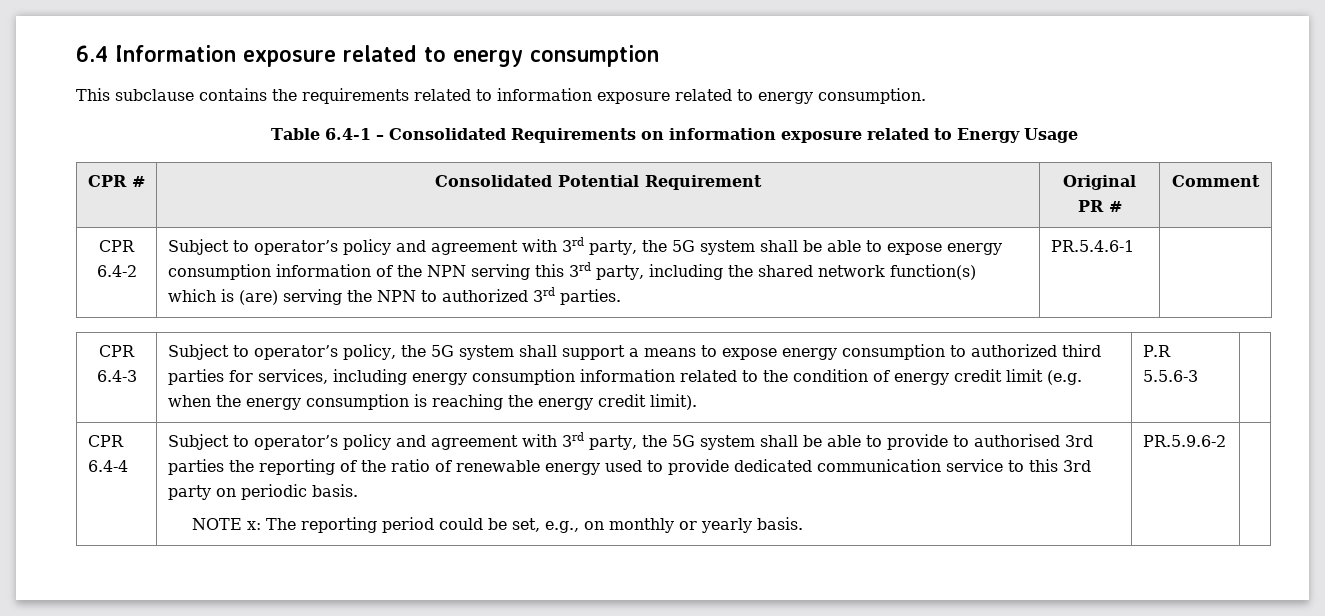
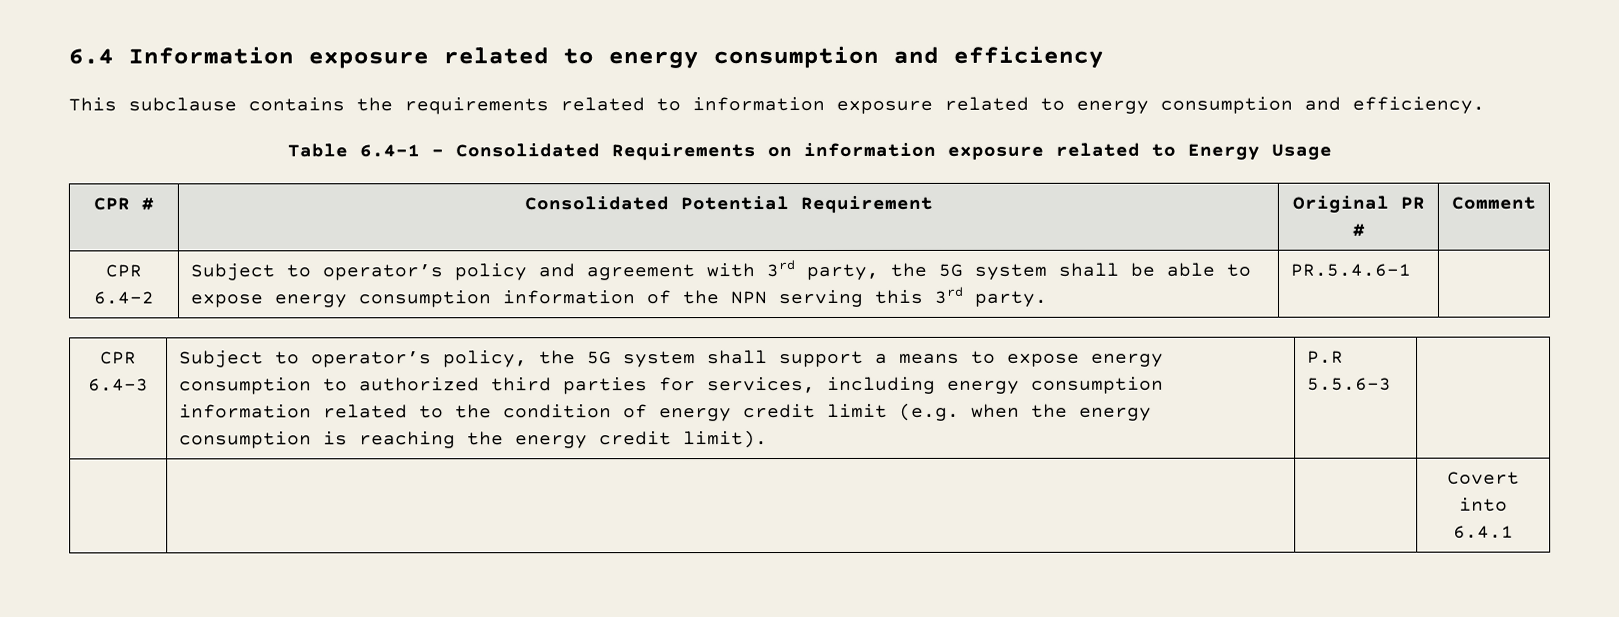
- 6.4 Information exposure related to energy consumption
+ 6.4 Information exposure related to energy consumption and efficiency
- This subclause contains the requirements related to information exposure related to energy consumption.
+ This subclause contains the requirements related to information exposure related to energy consumption and efficiency.
- Subject to operator’s policy and agreement with 3rd party, the 5G system shall be able to expose energy consumption information of the NPN serving this 3rd party, including the shared network function(s) which is (are) serving the NPN to authorized 3rd parties.
+ Subject to operator’s policy and agreement with 3rd party, the 5G system shall be able to expose energy consumption information of the NPN serving this 3rd party.
- CPR 6.4-4 | Subject to operator’s policy and agreement with 3rd party, the 5G system shall be able to provide to authorised 3rd parties the reporting of the ratio of renewable energy used to provide dedicated communication service to this 3rd party on periodic basis.
- NOTE x: The reporting period could be set, e.g., on monthly or yearly basis. | PR.5.9.6-2
+ Covert into 6.4.1

